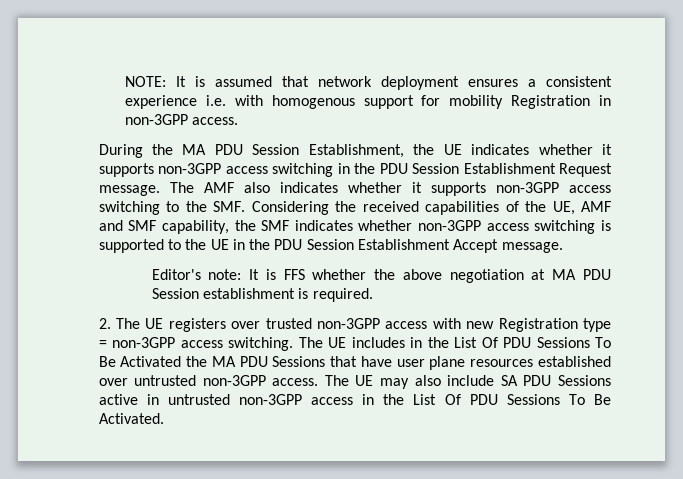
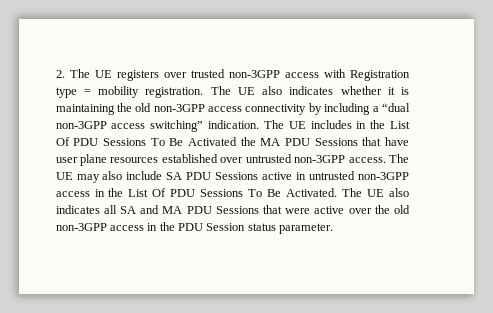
- NOTE: It is assumed that network deployment ensures a consistent experience i.e. with homogenous support for mobility Registration in non-3GPP access.
- During the MA PDU Session Establishment, the UE indicates whether it supports non-3GPP access switching in the PDU Session Establishment Request message. The AMF also indicates whether it supports non-3GPP access switching to the SMF. Considering the received capabilities of the UE, AMF and SMF capability, the SMF indicates whether non-3GPP access switching is supported to the UE in the PDU Session Establishment Accept message.
- Editor's note: It is FFS whether the above negotiation at MA PDU Session establishment is required.
- 2. The UE registers over trusted non-3GPP access with new Registration type = non-3GPP access switching.
+ 2. The UE registers over trusted non-3GPP access with Registration type = mobility registration. The UE also indicates whether it is maintaining the old non-3GPP access connectivity by including a “dual non-3GPP access switching” indication.
+ The UE also indicates all SA and MA PDU Sessions that were active over the old non-3GPP access in the PDU Session status parameter.

